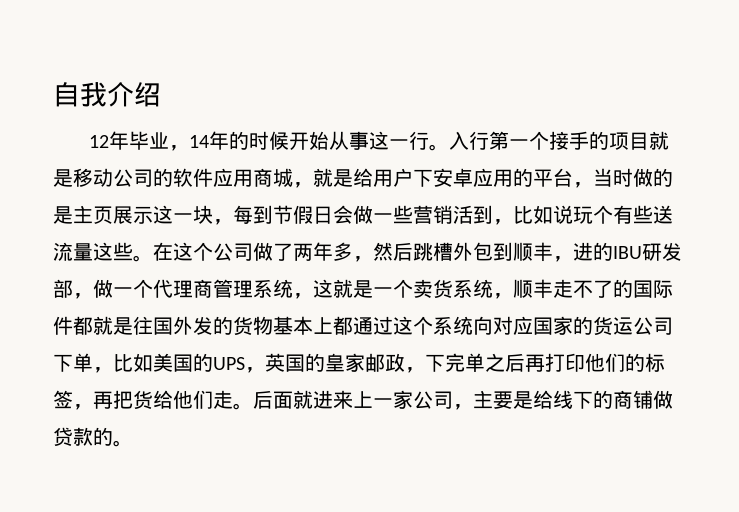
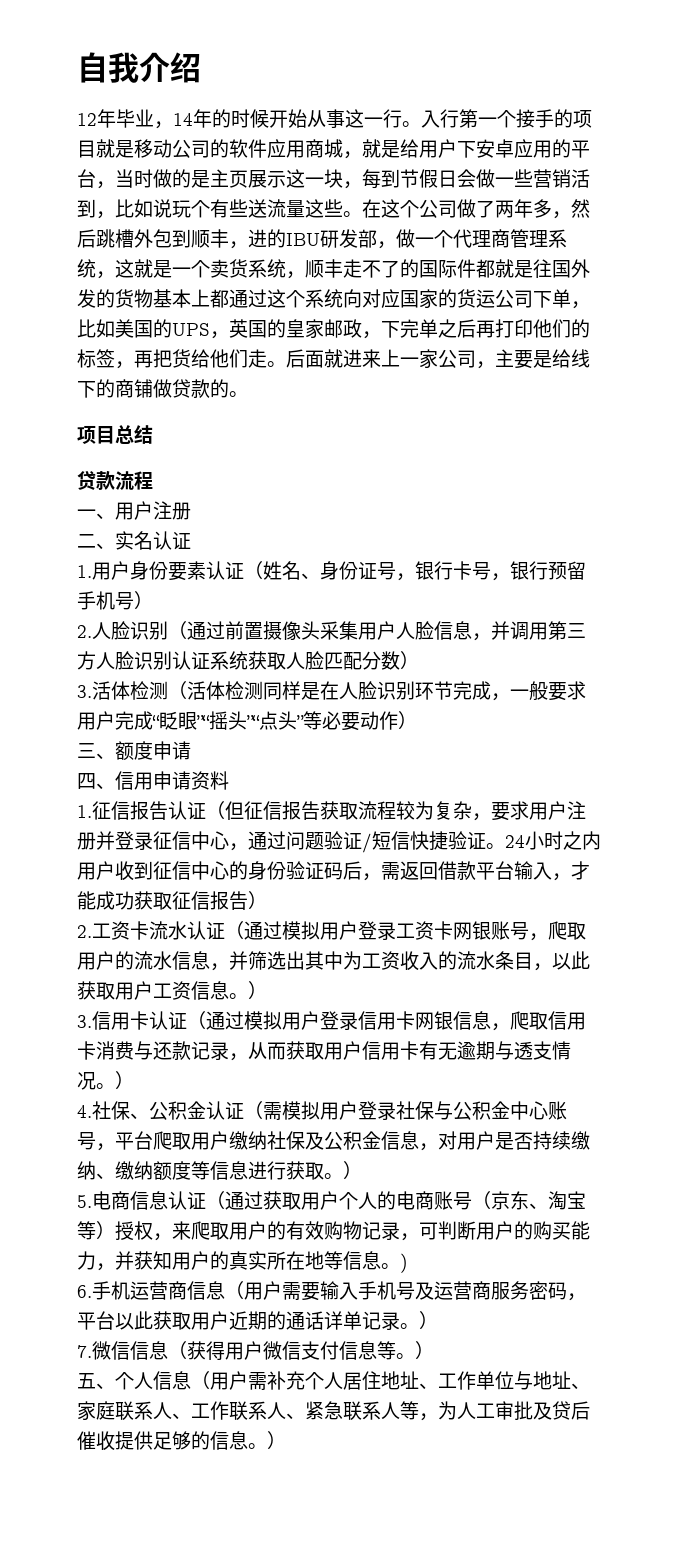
+ 项目总结
+ 贷款流程
+ 一、用户注册
+ 二、实名认证
+ 1.用户身份要素认证（姓名、身份证号，银行卡号，银行预留手机号）
+ 2.人脸识别（通过前置摄像头采集用户人脸信息，并调用第三方人脸识别认证系统获取人脸匹配分数）
+ 3.活体检测（活体检测同样是在人脸识别环节完成，一般要求用户完成“眨眼”“摇头”“点头”等必要动作）
+ 三、额度申请
+ 四、信用申请资料
+ 1.征信报告认证（但征信报告获取流程较为复杂，要求用户注册并登录征信中心，通过问题验证/短信快捷验证。24小时之内用户收到征信中心的身份验证码后，需返回借款平台输入，才能成功获取征信报告）
+ 2.工资卡流水认证（通过模拟用户登录工资卡网银账号，爬取用户的流水信息，并筛选出其中为工资收入的流水条目，以此获取用户工资信息。）
+ 3.信用卡认证（通过模拟用户登录信用卡网银信息，爬取信用卡消费与还款记录，从而获取用户信用卡有无逾期与透支情况。）
+ 4.社保、公积金认证（需模拟用户登录社保与公积金中心账号，平台爬取用户缴纳社保及公积金信息，对用户是否持续缴纳、缴纳额度等信息进行获取。）
+ 5.电商信息认证（通过获取用户个人的电商账号（京东、淘宝等）授权，来爬取用户的有效购物记录，可判断用户的购买能力，并获知用户的真实所在地等信息。)
+ 6.手机运营商信息（用户需要输入手机号及运营商服务密码，平台以此获取用户近期的通话详单记录。）
+ 7.微信信息（获得用户微信支付信息等。）
+ 五、个人信息（用户需补充个人居住地址、工作单位与地址、家庭联系人、工作联系人、紧急联系人等，为人工审批及贷后催收提供足够的信息。）

